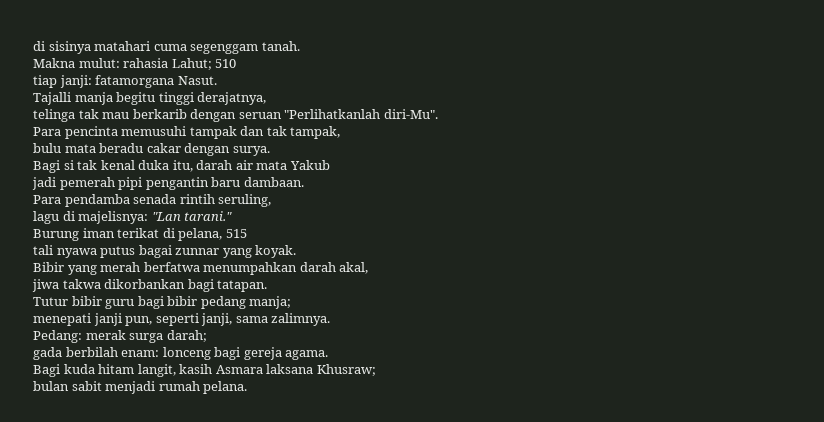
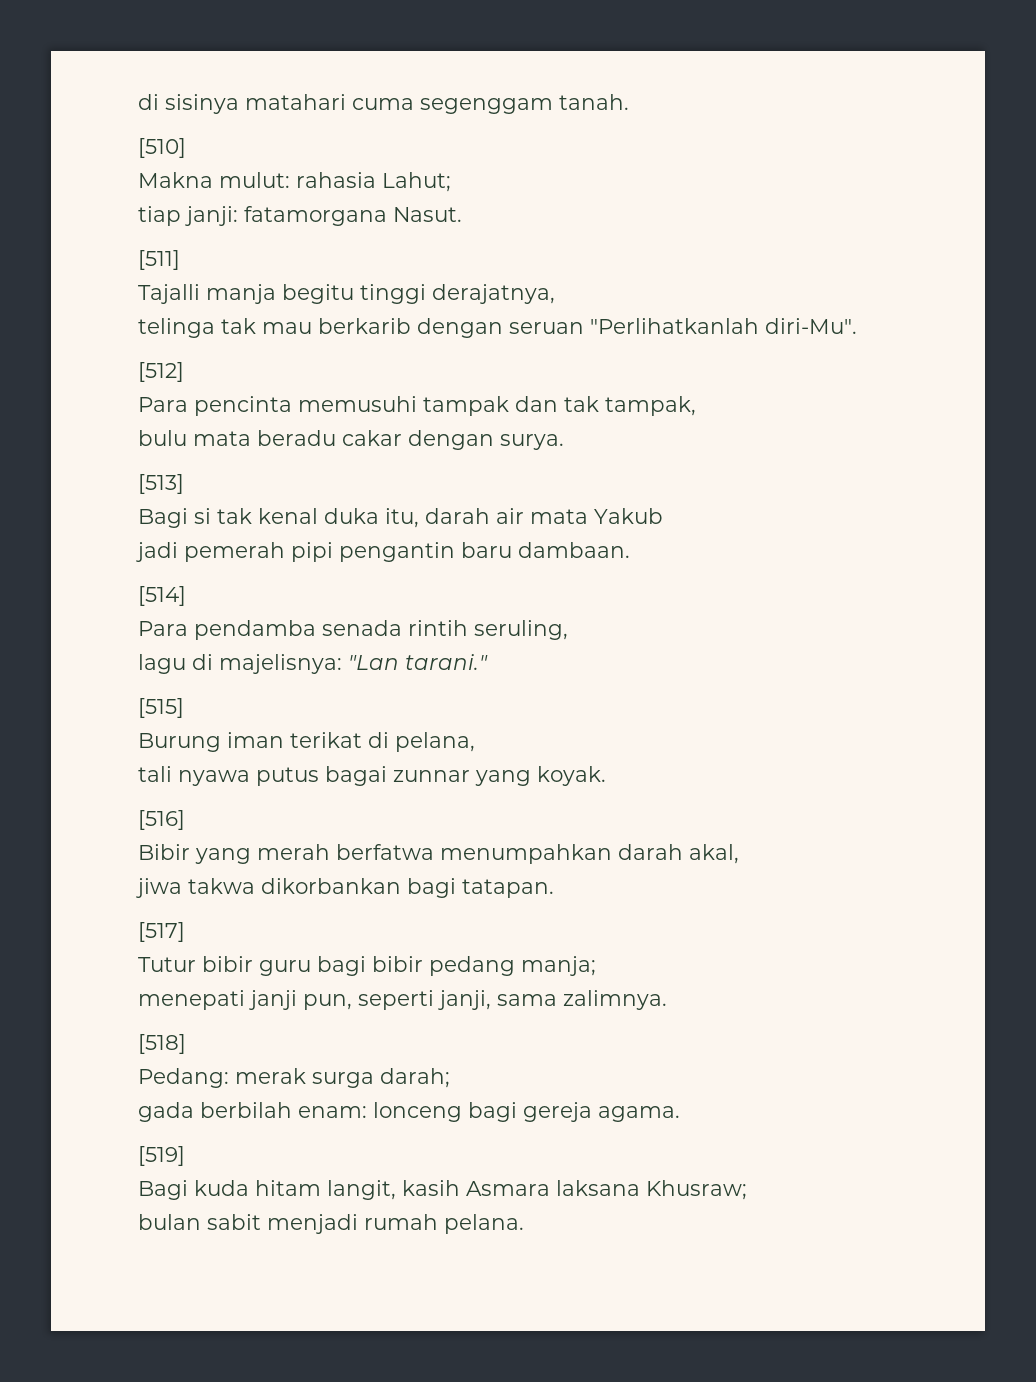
+ [510]
- Makna mulut: rahasia Lahut; 510
+ Makna mulut: rahasia Lahut;
+ [511]
+ [512]
+ [513]
+ [514]
+ [515]
- Burung iman terikat di pelana, 515
+ Burung iman terikat di pelana,
+ [516]
+ [517]
+ [518]
+ [519]

